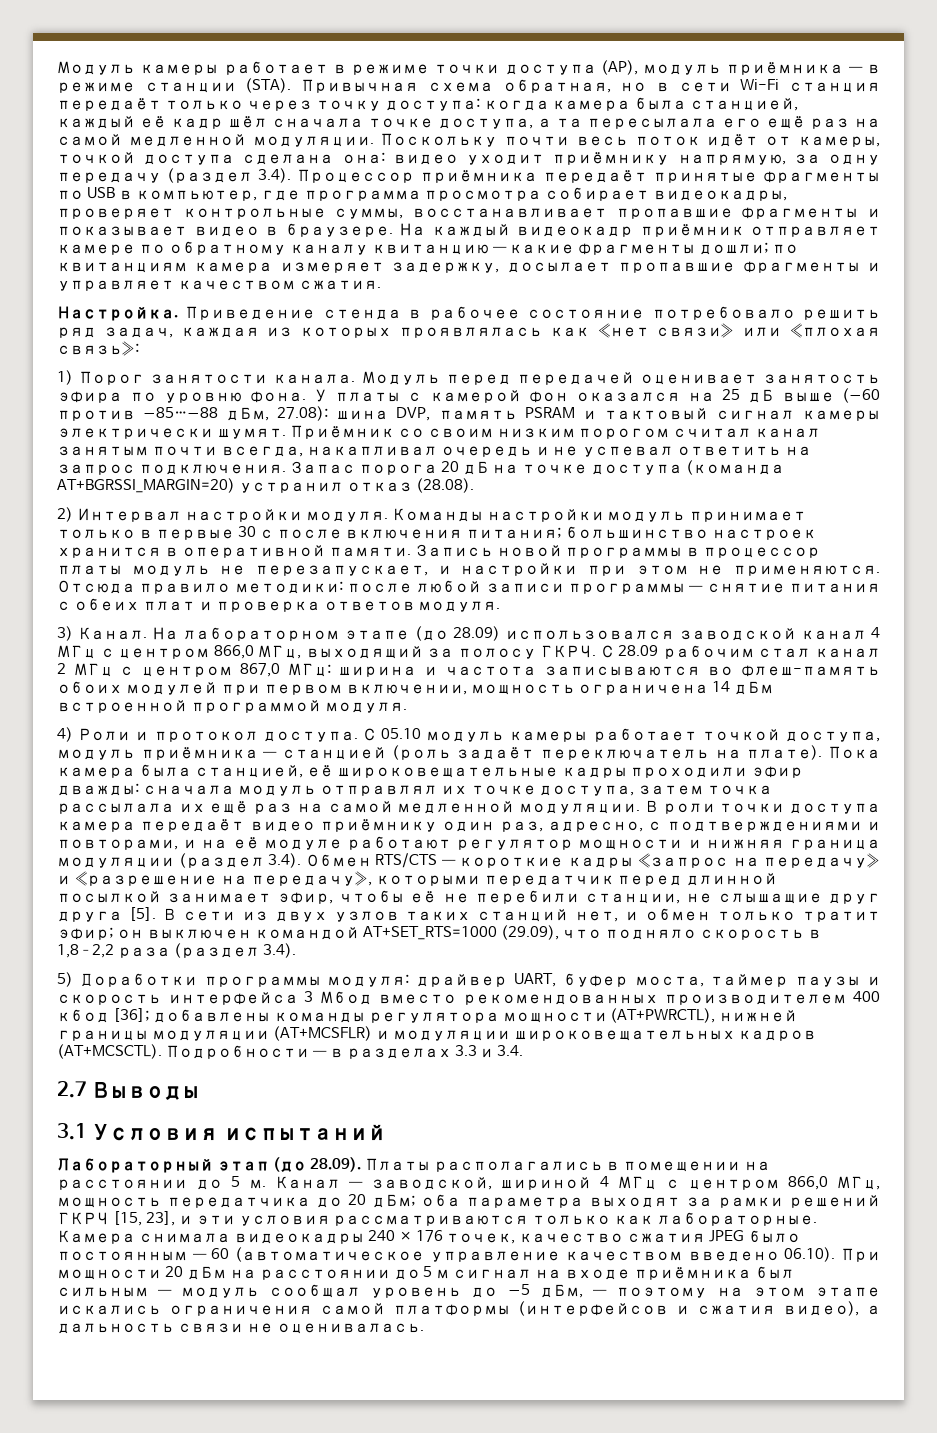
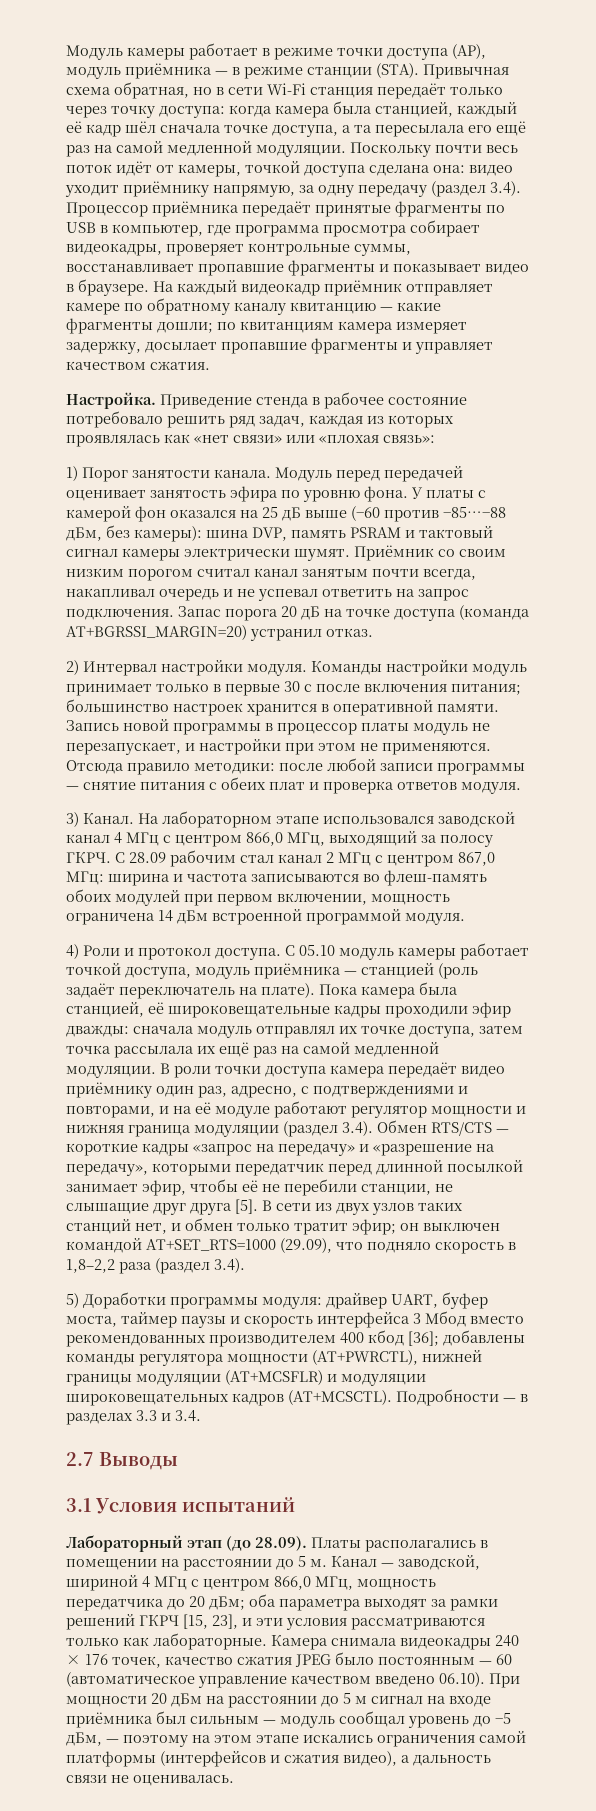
- У платы с камерой фон оказался на 25 дБ выше (−60 против −85…−88 дБм, 27.08): шина DVP, память PSRAM и тактовый сигнал камеры электрически шумят.
+ У платы с камерой фон оказался на 25 дБ выше (−60 против −85…−88 дБм, без камеры): шина DVP, память PSRAM и тактовый сигнал камеры электрически шумят.
- Запас порога 20 дБ на точке доступа (команда AT+BGRSSI_MARGIN=20) устранил отказ (28.08).
+ Запас порога 20 дБ на точке доступа (команда AT+BGRSSI_MARGIN=20) устранил отказ.
- На лабораторном этапе (до 28.09) использовался заводской канал 4 МГц с центром 866,0 МГц, выходящий за полосу ГКРЧ.
+ На лабораторном этапе использовался заводской канал 4 МГц с центром 866,0 МГц, выходящий за полосу ГКРЧ.

